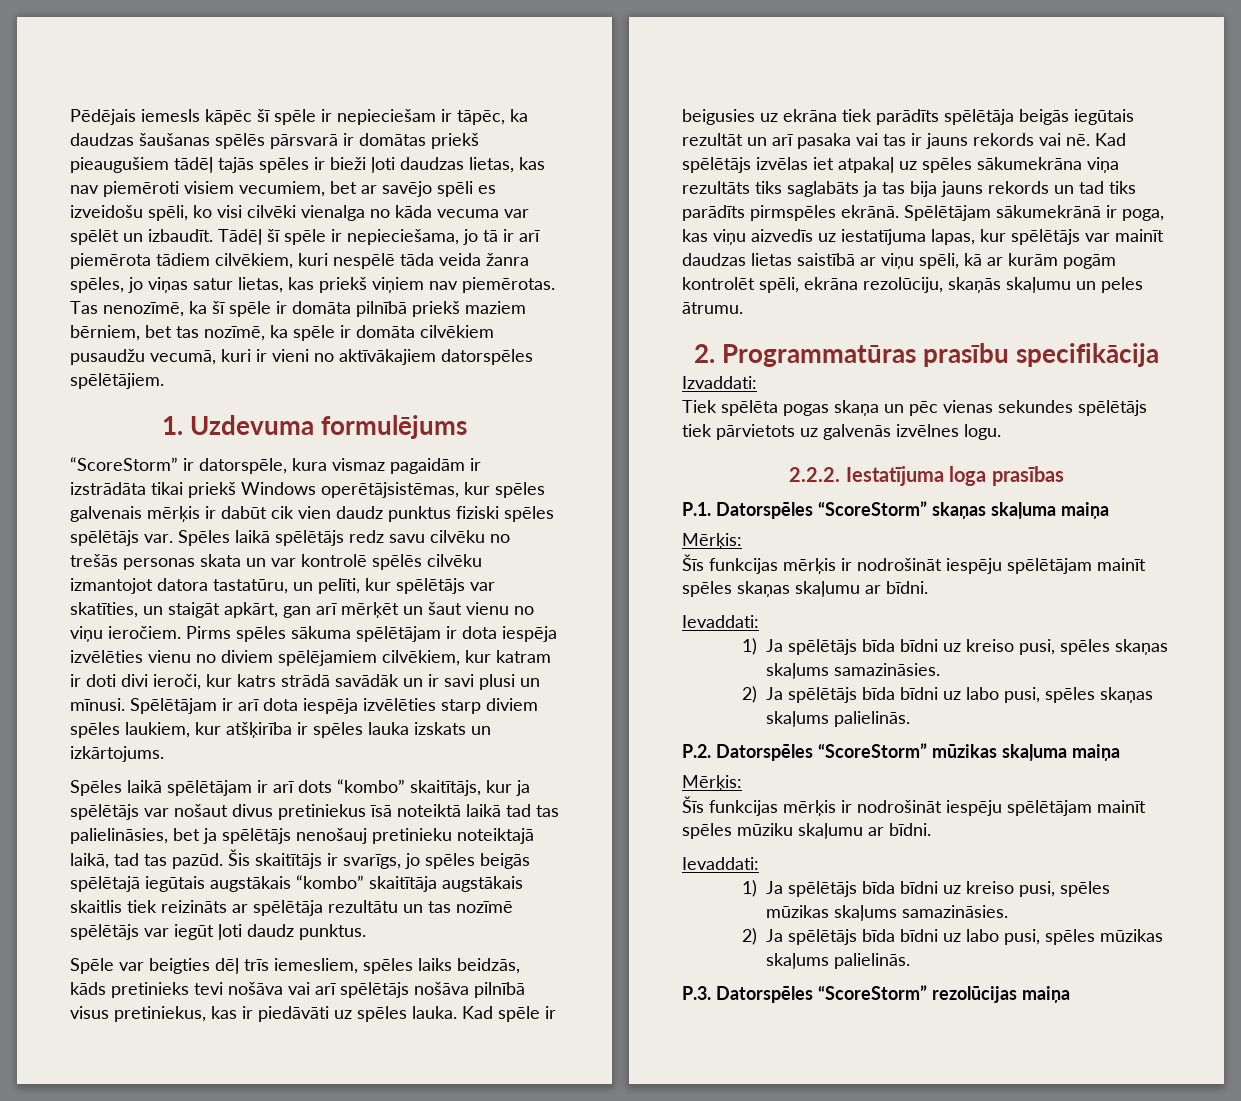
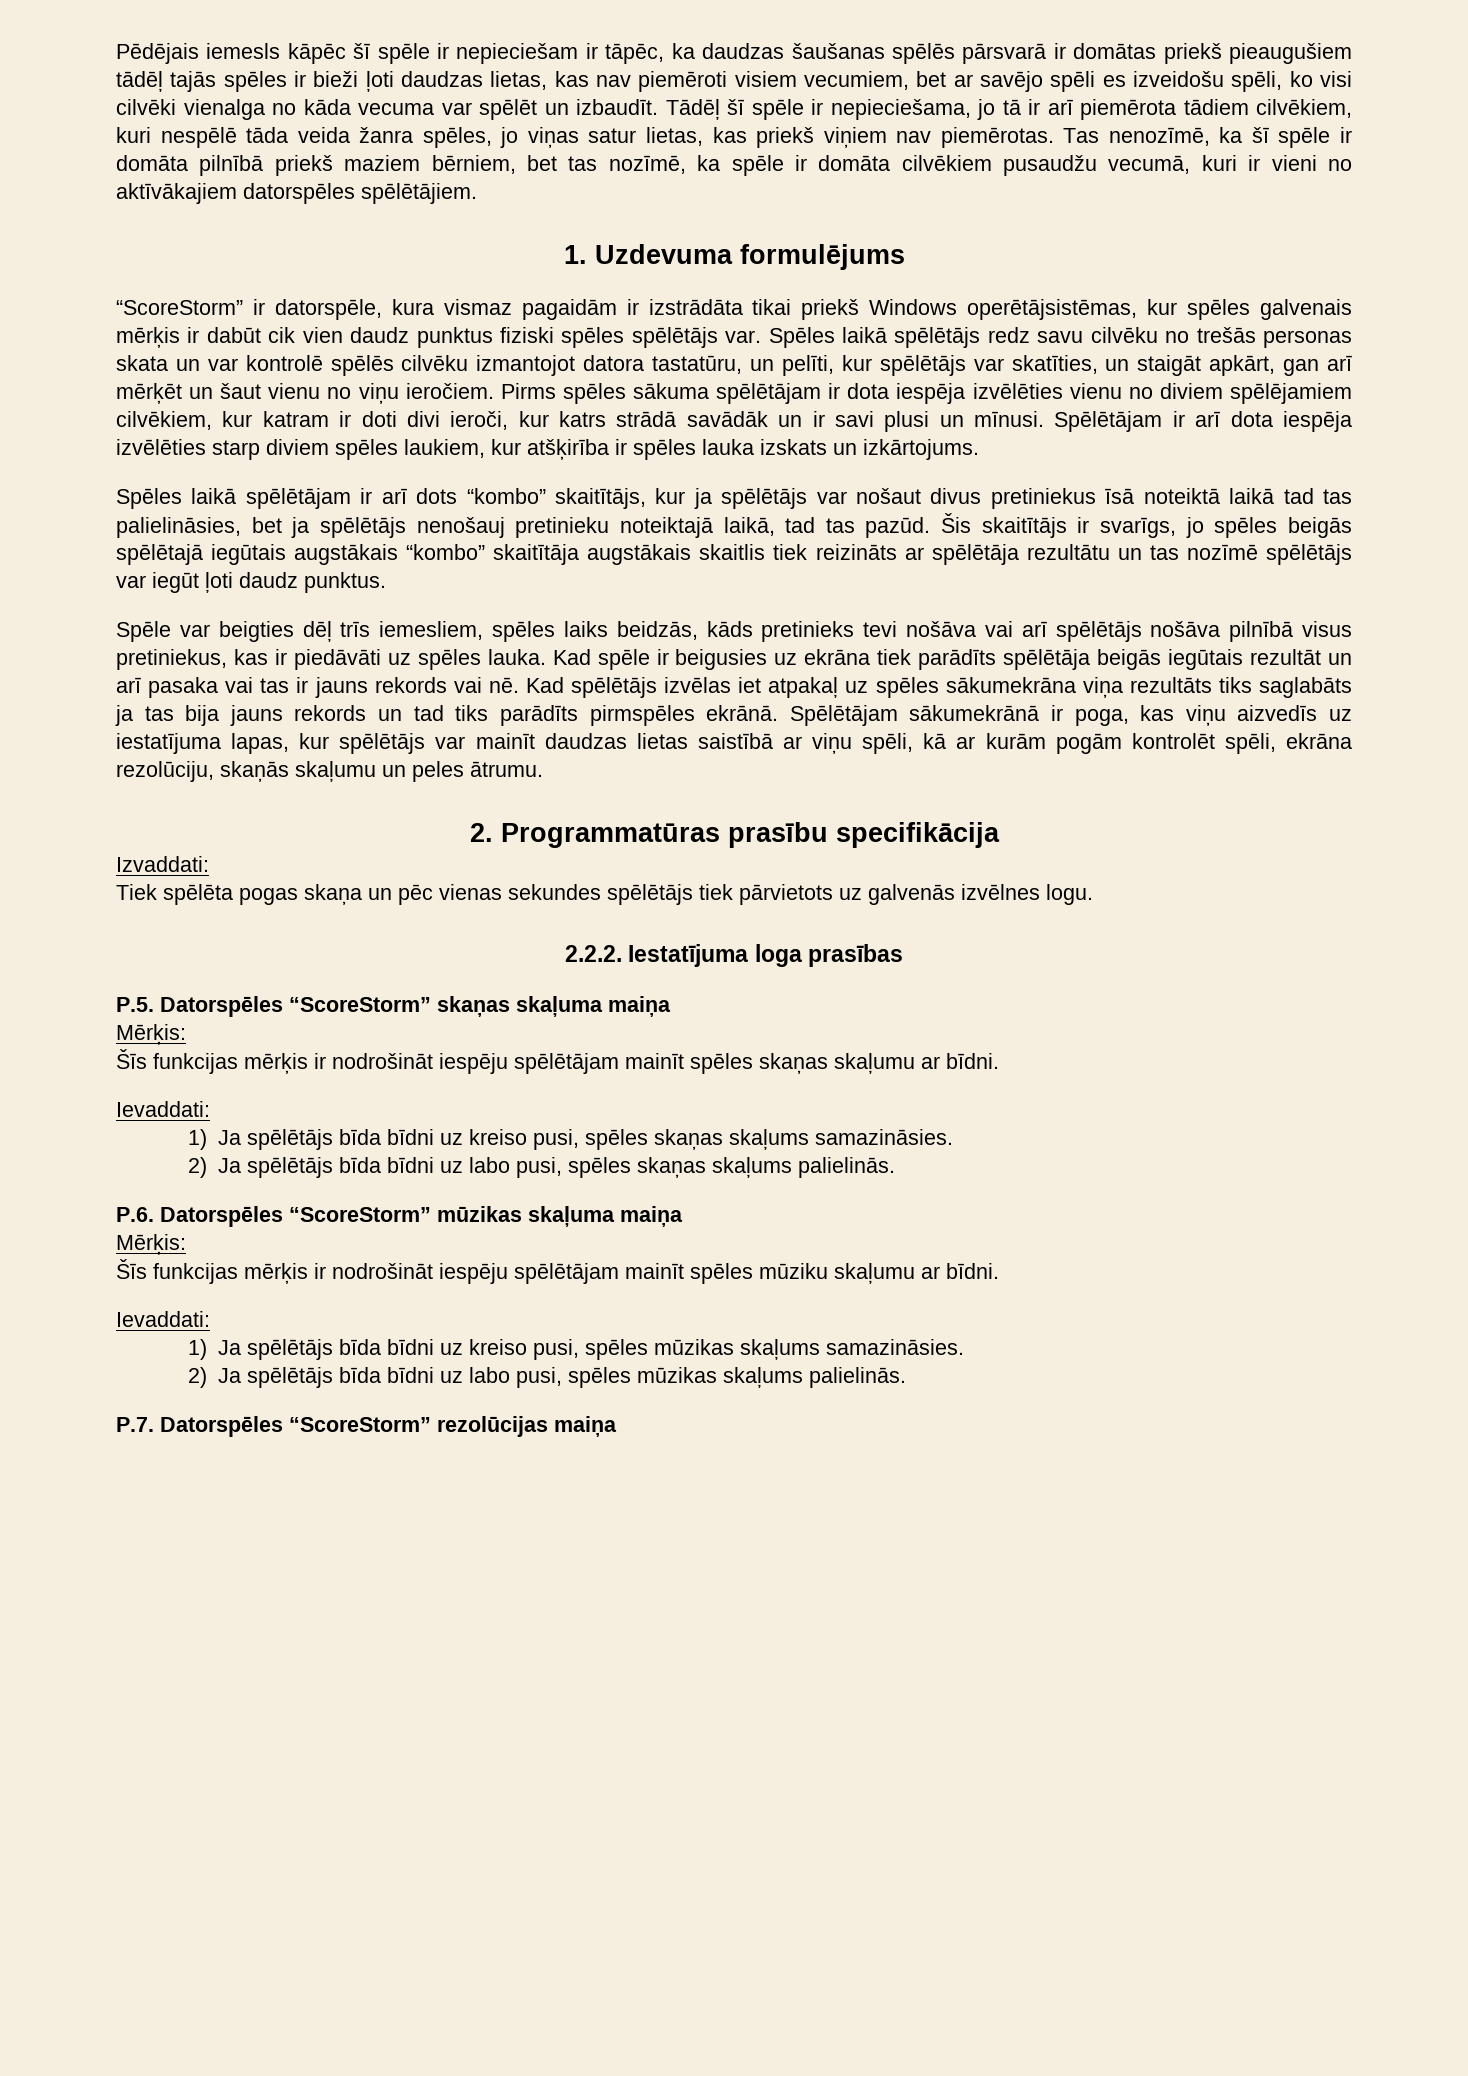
- P.1. Datorspēles “ScoreStorm” skaņas skaļuma maiņa
+ P.5. Datorspēles “ScoreStorm” skaņas skaļuma maiņa
- P.2. Datorspēles “ScoreStorm” mūzikas skaļuma maiņa
+ P.6. Datorspēles “ScoreStorm” mūzikas skaļuma maiņa
- P.3. Datorspēles “ScoreStorm” rezolūcijas maiņa
+ P.7. Datorspēles “ScoreStorm” rezolūcijas maiņa

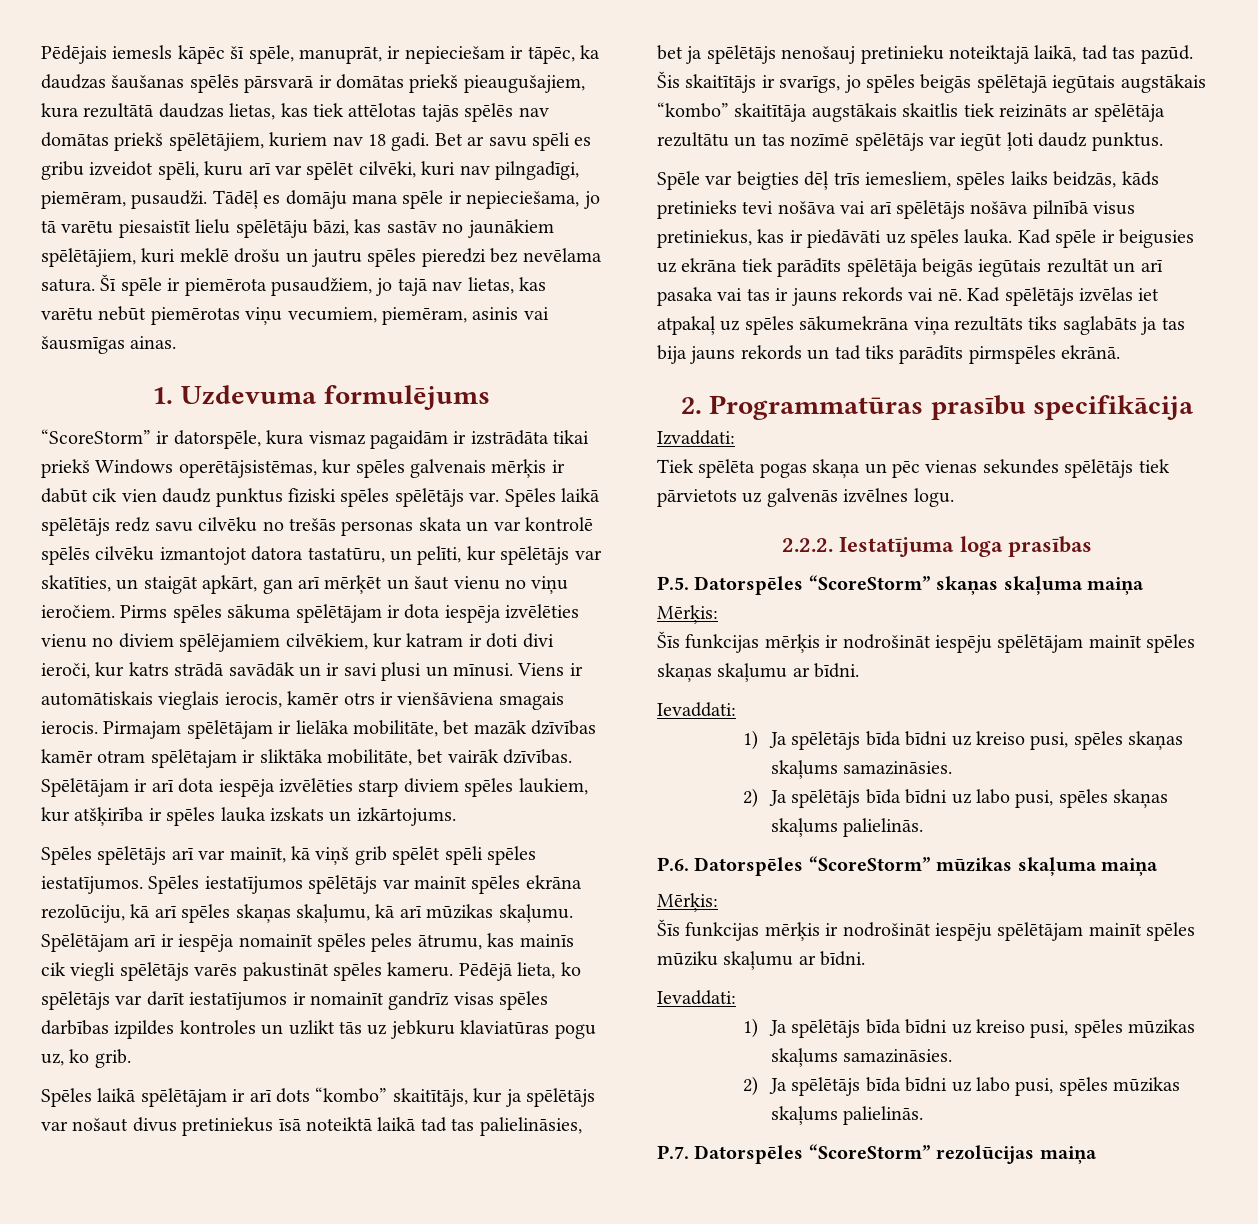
- Pēdējais iemesls kāpēc šī spēle ir nepieciešam ir tāpēc, ka daudzas šaušanas spēlēs pārsvarā ir domātas priekš pieaugušiem tādēļ tajās spēles ir bieži ļoti daudzas lietas, kas nav piemēroti visiem vecumiem, bet ar savējo spēli es izveidošu spēli, ko visi cilvēki vienalga no kāda vecuma var spēlēt un izbaudīt. Tādēļ šī spēle ir nepieciešama, jo tā ir arī piemērota tādiem cilvēkiem, kuri nespēlē tāda veida žanra spēles, jo viņas satur lietas, kas priekš viņiem nav piemērotas. Tas nenozīmē, ka šī spēle ir domāta pilnībā priekš maziem bērniem, bet tas nozīmē, ka spēle ir domāta cilvēkiem pusaudžu vecumā, kuri ir vieni no aktīvākajiem datorspēles spēlētājiem.
+ Pēdējais iemesls kāpēc šī spēle, manuprāt, ir nepieciešam ir tāpēc, ka daudzas šaušanas spēlēs pārsvarā ir domātas priekš pieaugušajiem, kura rezultātā daudzas lietas, kas tiek attēlotas tajās spēlēs nav domātas priekš spēlētājiem, kuriem nav 18 gadi. Bet ar savu spēli es gribu izveidot spēli, kuru arī var spēlēt cilvēki, kuri nav pilngadīgi, piemēram, pusaudži. Tādēļ es domāju mana spēle ir nepieciešama, jo tā varētu piesaistīt lielu spēlētāju bāzi, kas sastāv no jaunākiem spēlētājiem, kuri meklē drošu un jautru spēles pieredzi bez nevēlama satura. Šī spēle ir piemērota pusaudžiem, jo tajā nav lietas, kas varētu nebūt piemērotas viņu vecumiem, piemēram, asinis vai šausmīgas ainas.
+ Viens ir automātiskais vieglais ierocis, kamēr otrs ir vienšāviena smagais ierocis. Pirmajam spēlētājam ir lielāka mobilitāte, bet mazāk dzīvības kamēr otram spēlētajam ir sliktāka mobilitāte, bet vairāk dzīvības.
+ Spēles spēlētājs arī var mainīt, kā viņš grib spēlēt spēli spēles iestatījumos. Spēles iestatījumos spēlētājs var mainīt spēles ekrāna rezolūciju, kā arī spēles skaņas skaļumu, kā arī mūzikas skaļumu. Spēlētājam arī ir iespēja nomainīt spēles peles ātrumu, kas mainīs cik viegli spēlētājs varēs pakustināt spēles kameru. Pēdējā lieta, ko spēlētājs var darīt iestatījumos ir nomainīt gandrīz visas spēles darbības izpildes kontroles un uzlikt tās uz jebkuru klaviatūras pogu uz, ko grib.
- Spēlētājam sākumekrānā ir poga, kas viņu aizvedīs uz iestatījuma lapas, kur spēlētājs var mainīt daudzas lietas saistībā ar viņu spēli, kā ar kurām pogām kontrolēt spēli, ekrāna rezolūciju, skaņās skaļumu un peles ātrumu.

